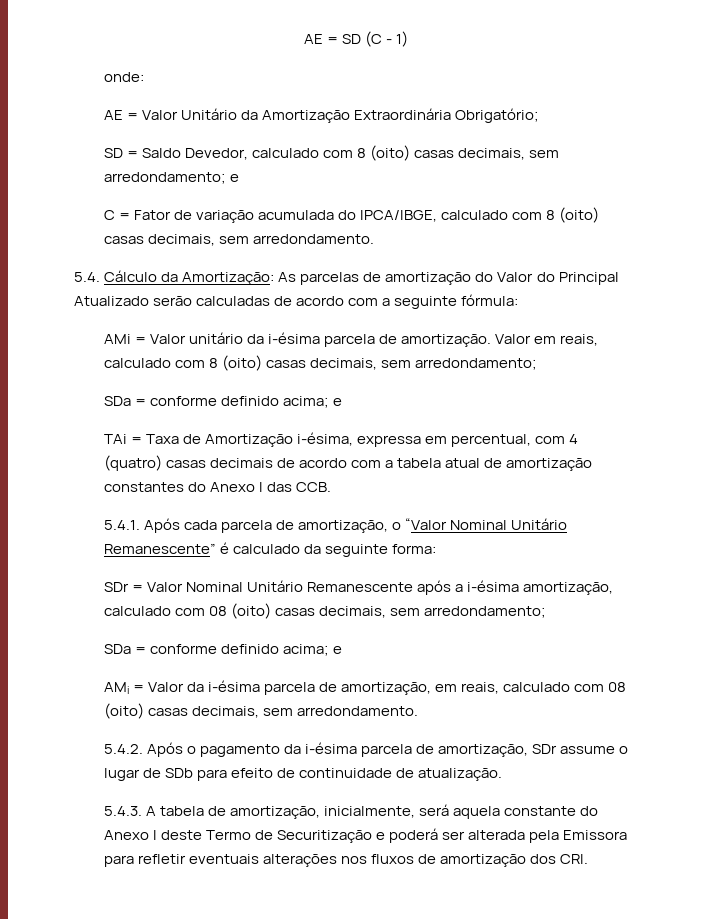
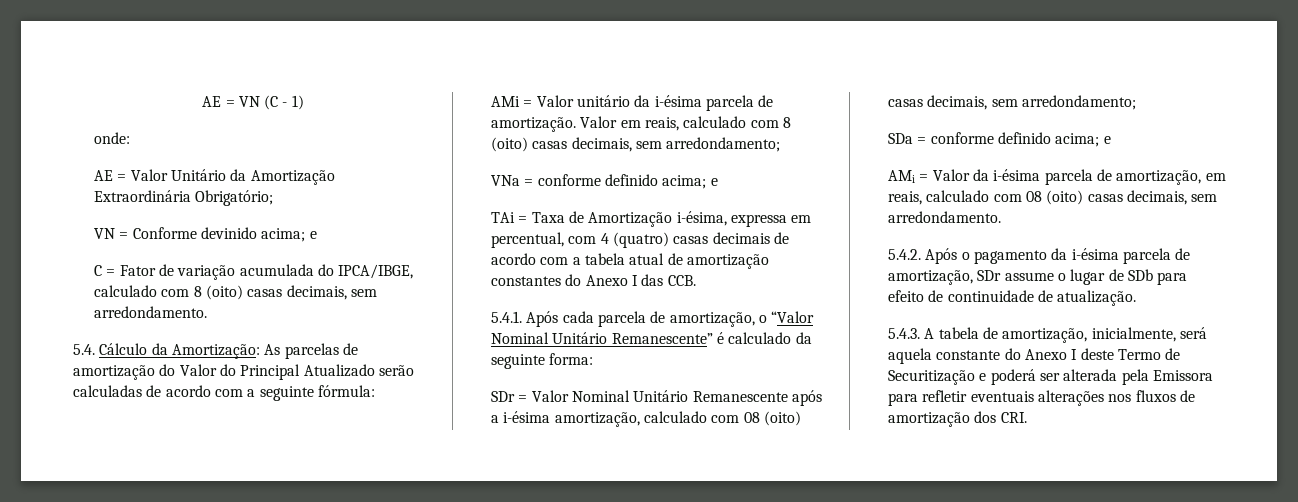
- AE = SD (C - 1)
+ AE = VN (C - 1)
- SD = Saldo Devedor, calculado com 8 (oito) casas decimais, sem arredondamento; e
+ VN = Conforme devinido acima; e
  Valor em reais, calculado com 8 (oito) casas decimais, sem arredondamento;
- SDa = conforme definido acima; e
+ VNa = conforme definido acima; e

